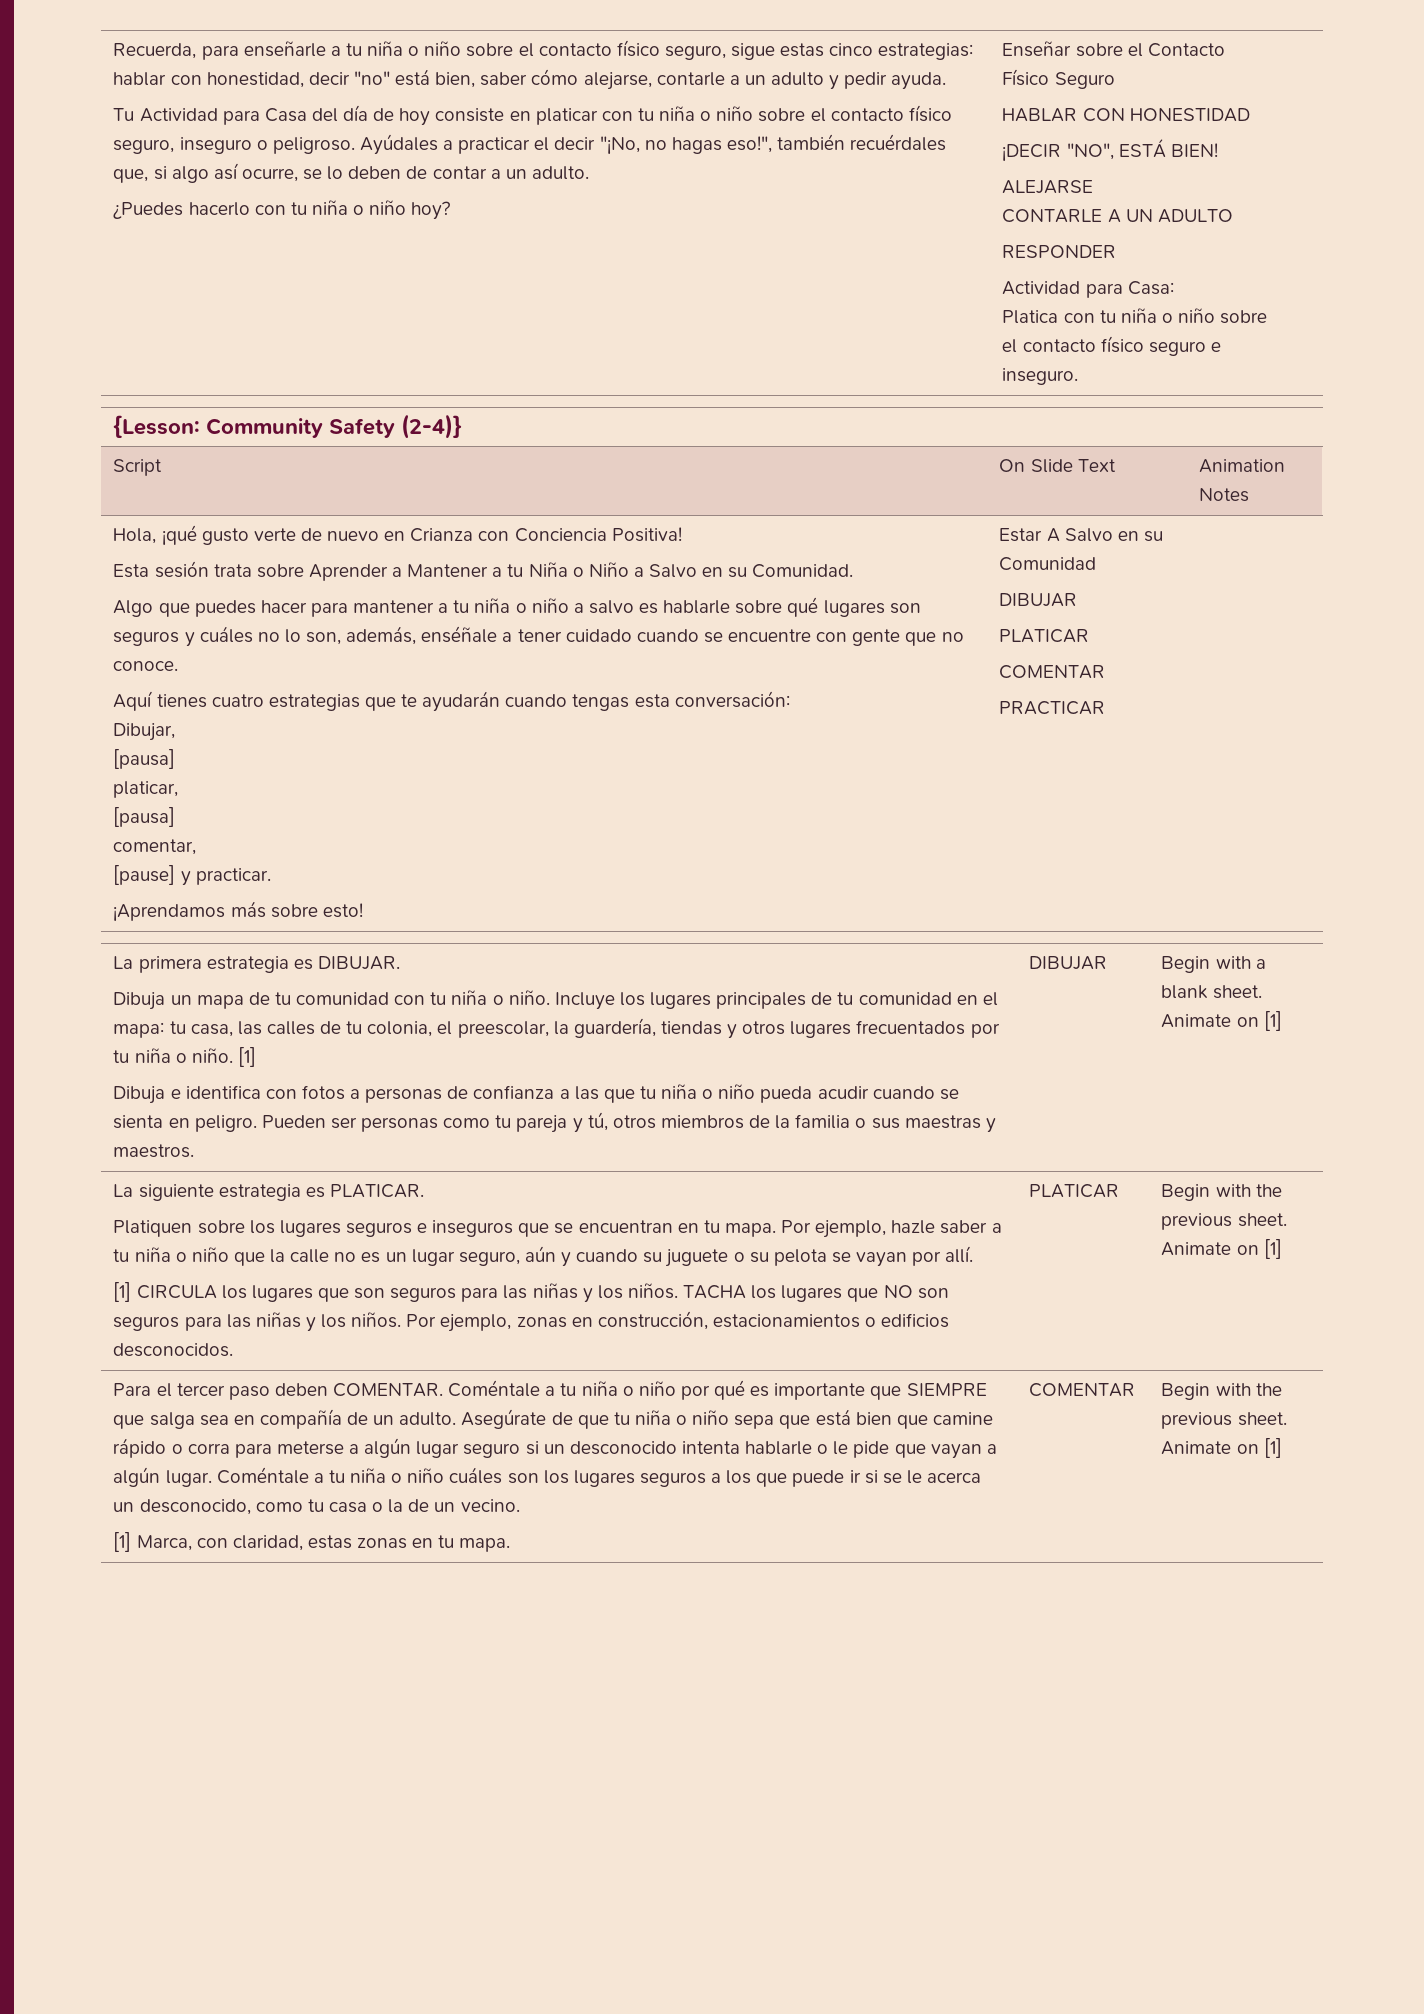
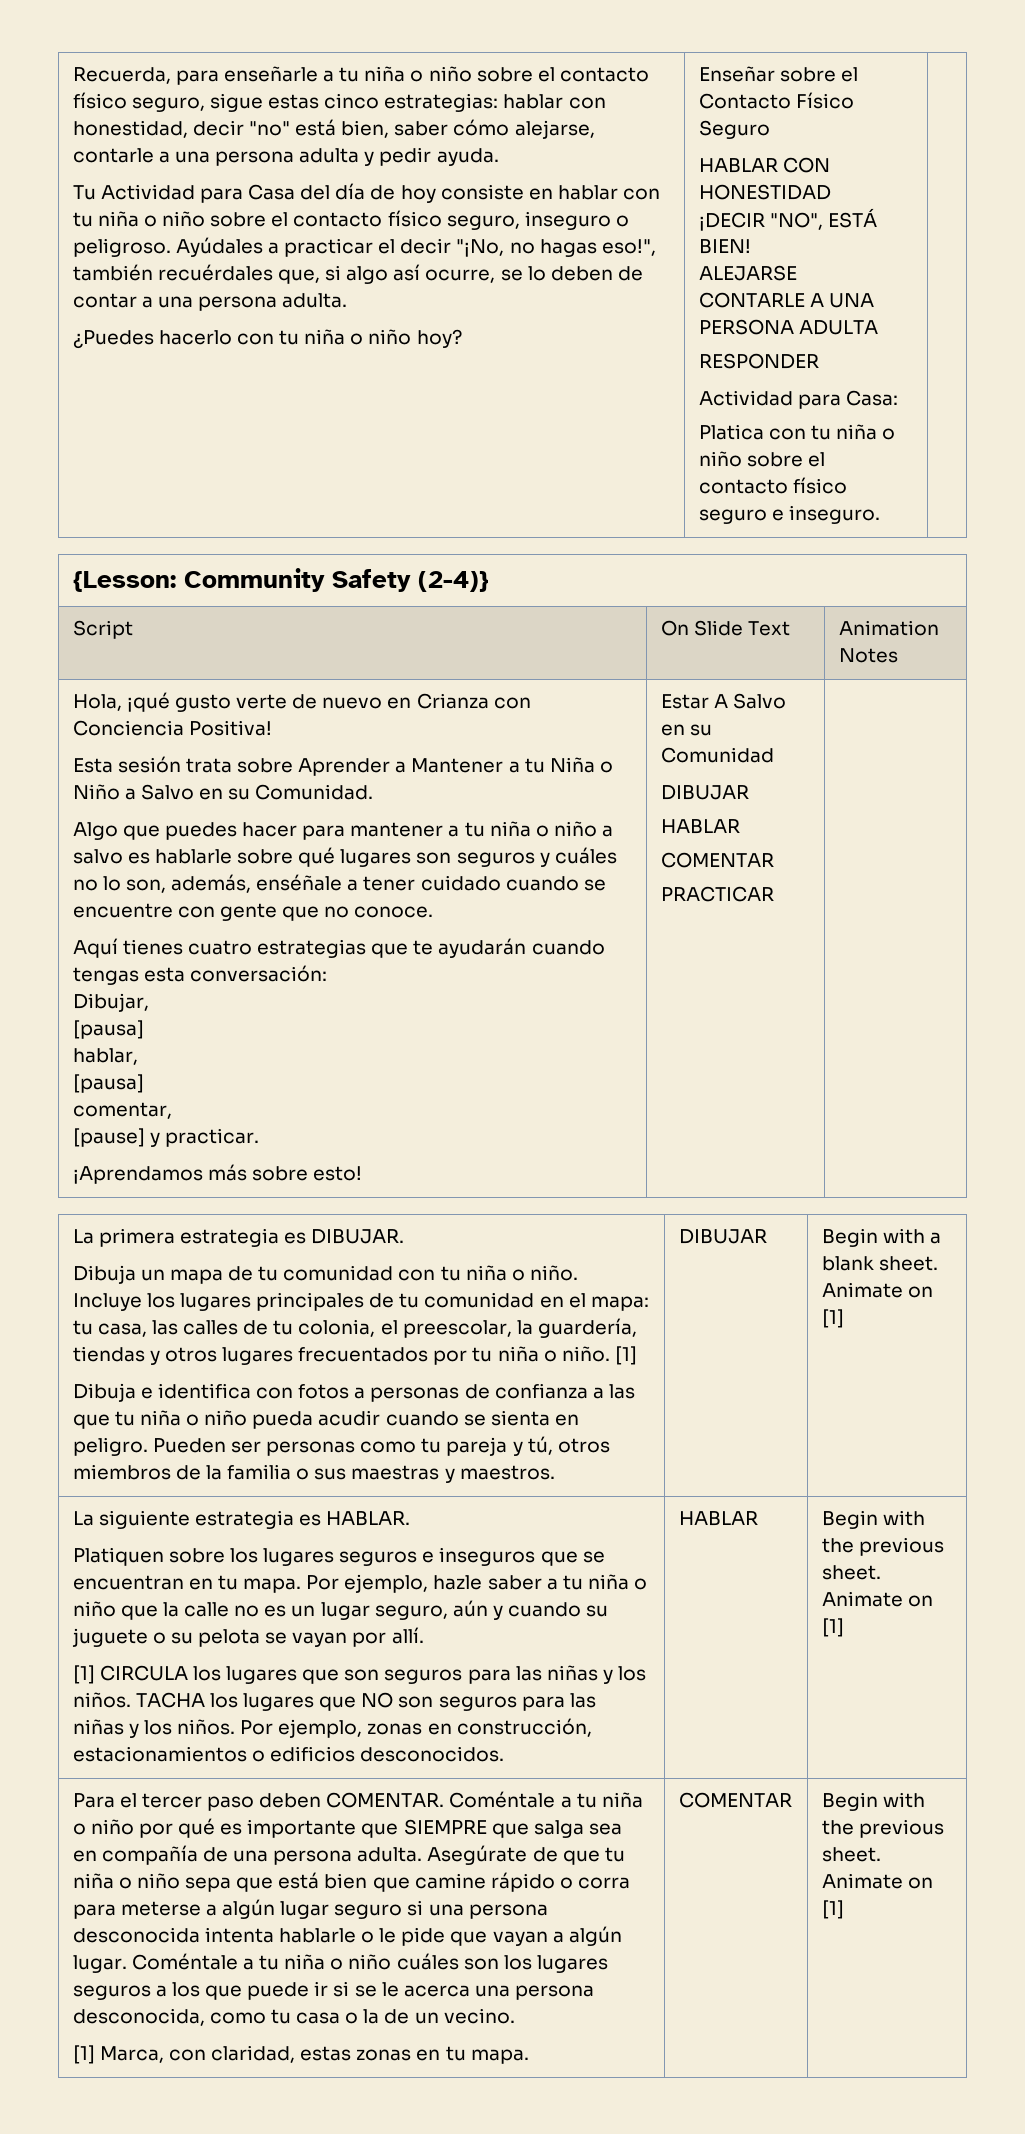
- Recuerda, para enseñarle a tu niña o niño sobre el contacto físico seguro, sigue estas cinco estrategias: hablar con honestidad, decir "no" está bien, saber cómo alejarse, contarle a un adulto y pedir ayuda.
+ Recuerda, para enseñarle a tu niña o niño sobre el contacto físico seguro, sigue estas cinco estrategias: hablar con honestidad, decir "no" está bien, saber cómo alejarse, contarle a una persona adulta y pedir ayuda.
- Tu Actividad para Casa del día de hoy consiste en platicar con tu niña o niño sobre el contacto físico seguro, inseguro o peligroso.
+ Tu Actividad para Casa del día de hoy consiste en hablar con tu niña o niño sobre el contacto físico seguro, inseguro o peligroso.
- Ayúdales a practicar el decir "¡No, no hagas eso!", también recuérdales que, si algo así ocurre, se lo deben de contar a un adulto.
+ Ayúdales a practicar el decir "¡No, no hagas eso!", también recuérdales que, si algo así ocurre, se lo deben de contar a una persona adulta.
- CONTARLE A UN ADULTO
+ CONTARLE A UNA PERSONA ADULTA
- platicar,
+ hablar,
  Estar A Salvo en su Comunidad
  DIBUJAR
- PLATICAR
+ HABLAR
- La siguiente estrategia es PLATICAR.
+ La siguiente estrategia es HABLAR.
- Por ejemplo, zonas en construcción, estacionamientos o edificios desconocidos. | PLATICAR
+ Por ejemplo, zonas en construcción, estacionamientos o edificios desconocidos. | HABLAR
- Coméntale a tu niña o niño por qué es importante que SIEMPRE que salga sea en compañía de un adulto.
+ Coméntale a tu niña o niño por qué es importante que SIEMPRE que salga sea en compañía de una persona adulta.
- Asegúrate de que tu niña o niño sepa que está bien que camine rápido o corra para meterse a algún lugar seguro si un desconocido intenta hablarle o le pide que vayan a algún lugar.
+ Asegúrate de que tu niña o niño sepa que está bien que camine rápido o corra para meterse a algún lugar seguro si una persona desconocida intenta hablarle o le pide que vayan a algún lugar.
- Coméntale a tu niña o niño cuáles son los lugares seguros a los que puede ir si se le acerca un desconocido, como tu casa o la de un vecino.
+ Coméntale a tu niña o niño cuáles son los lugares seguros a los que puede ir si se le acerca una persona desconocida, como tu casa o la de un vecino.

